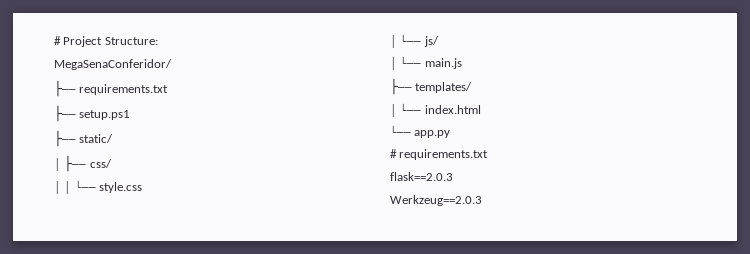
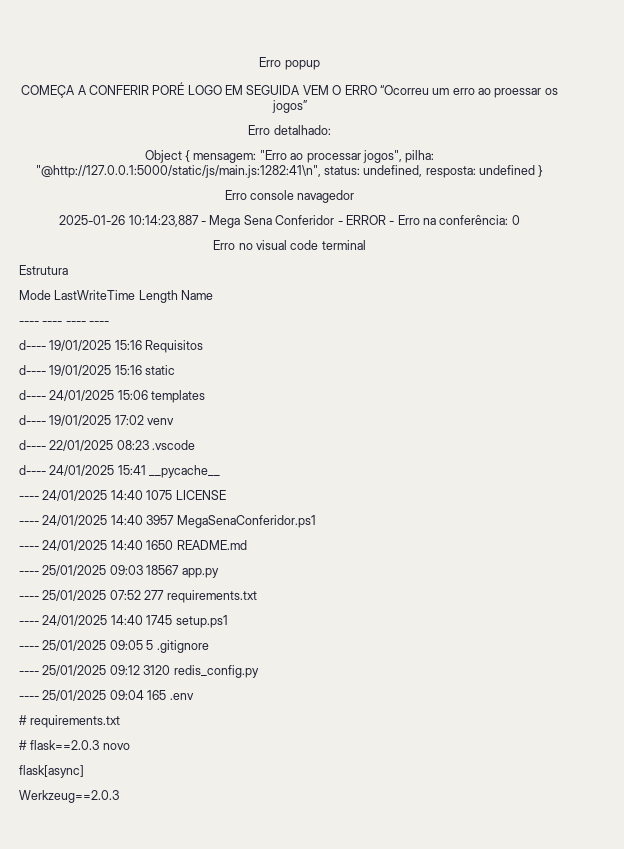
- # Project Structure:
- MegaSenaConferidor/
- ├── requirements.txt
- ├── setup.ps1
- ├── static/
- │ ├── css/
- │ │ └── style.css
- │ └── js/
- │ └── main.js
- ├── templates/
- │ └── index.html
- └── app.py
+ Erro popup
+ COMEÇA A CONFERIR PORÉ LOGO EM SEGUIDA VEM O ERRO “Ocorreu um erro ao proessar os jogos”
+ Erro detalhado:
+ Object { mensagem: "Erro ao processar jogos", pilha: "@http://127.0.0.1:5000/static/js/main.js:1282:41\n", status: undefined, resposta: undefined }
+ Erro console navagedor
+ 2025-01-26 10:14:23,887 - Mega Sena Conferidor - ERROR - Erro na conferência: 0
+ Erro no visual code terminal
+ Estrutura
+ Mode LastWriteTime Length Name
+ ---- ---- ---- ----
+ d---- 19/01/2025 15:16 Requisitos
+ d---- 19/01/2025 15:16 static
+ d---- 24/01/2025 15:06 templates
+ d---- 19/01/2025 17:02 venv
+ d---- 22/01/2025 08:23 .vscode
+ d---- 24/01/2025 15:41 __pycache__
+ ---- 24/01/2025 14:40 1075 LICENSE
+ ---- 24/01/2025 14:40 3957 MegaSenaConferidor.ps1
+ ---- 24/01/2025 14:40 1650 README.md
+ ---- 25/01/2025 09:03 18567 app.py
+ ---- 25/01/2025 07:52 277 requirements.txt
+ ---- 24/01/2025 14:40 1745 setup.ps1
+ ---- 25/01/2025 09:05 5 .gitignore
+ ---- 25/01/2025 09:12 3120 redis_config.py
+ ---- 25/01/2025 09:04 165 .env
- flask==2.0.3
+ # flask==2.0.3 novo
+ flask[async]

